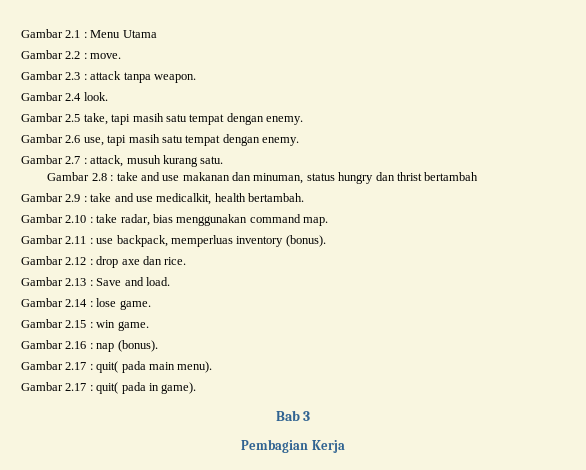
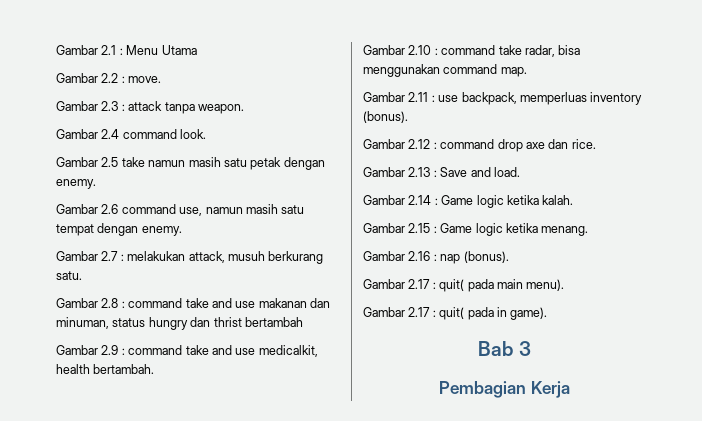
- Gambar 2.4 look.
+ Gambar 2.4 command look.
- Gambar 2.5 take, tapi masih satu tempat dengan enemy.
+ Gambar 2.5 take namun masih satu petak dengan enemy.
- Gambar 2.6 use, tapi masih satu tempat dengan enemy.
+ Gambar 2.6 command use, namun masih satu tempat dengan enemy.
- Gambar 2.7 : attack, musuh kurang satu.
+ Gambar 2.7 : melakukan attack, musuh berkurang satu.
- Gambar 2.8 : take and use makanan dan minuman, status hungry dan thrist bertambah
+ Gambar 2.8 : command take and use makanan dan minuman, status hungry dan thrist bertambah
- Gambar 2.9 : take and use medicalkit, health bertambah.
+ Gambar 2.9 : command take and use medicalkit, health bertambah.
- Gambar 2.10 : take radar, bias menggunakan command map.
+ Gambar 2.10 : command take radar, bisa menggunakan command map.
- Gambar 2.12 : drop axe dan rice.
+ Gambar 2.12 : command drop axe dan rice.
- Gambar 2.14 : lose game.
+ Gambar 2.14 : Game logic ketika kalah.
- Gambar 2.15 : win game.
+ Gambar 2.15 : Game logic ketika menang.

